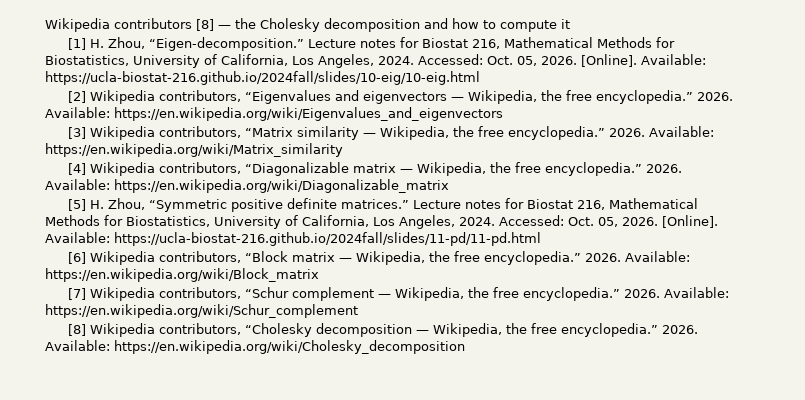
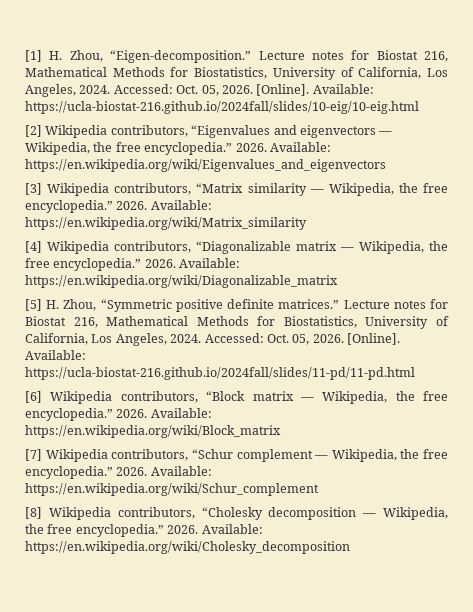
- Wikipedia contributors [8] — the Cholesky decomposition and how to compute it

